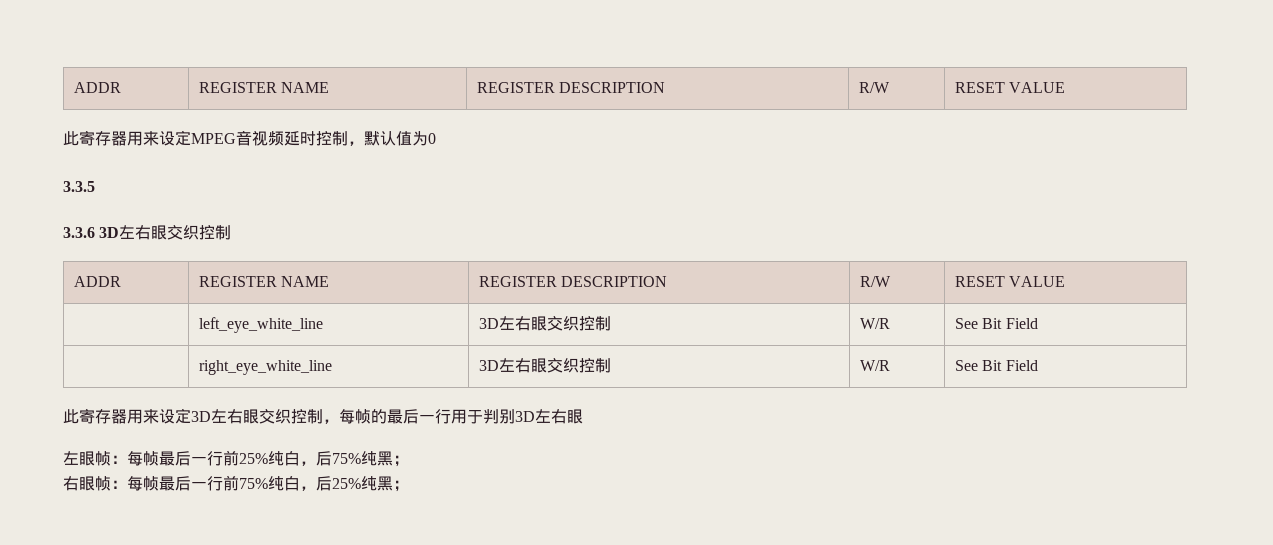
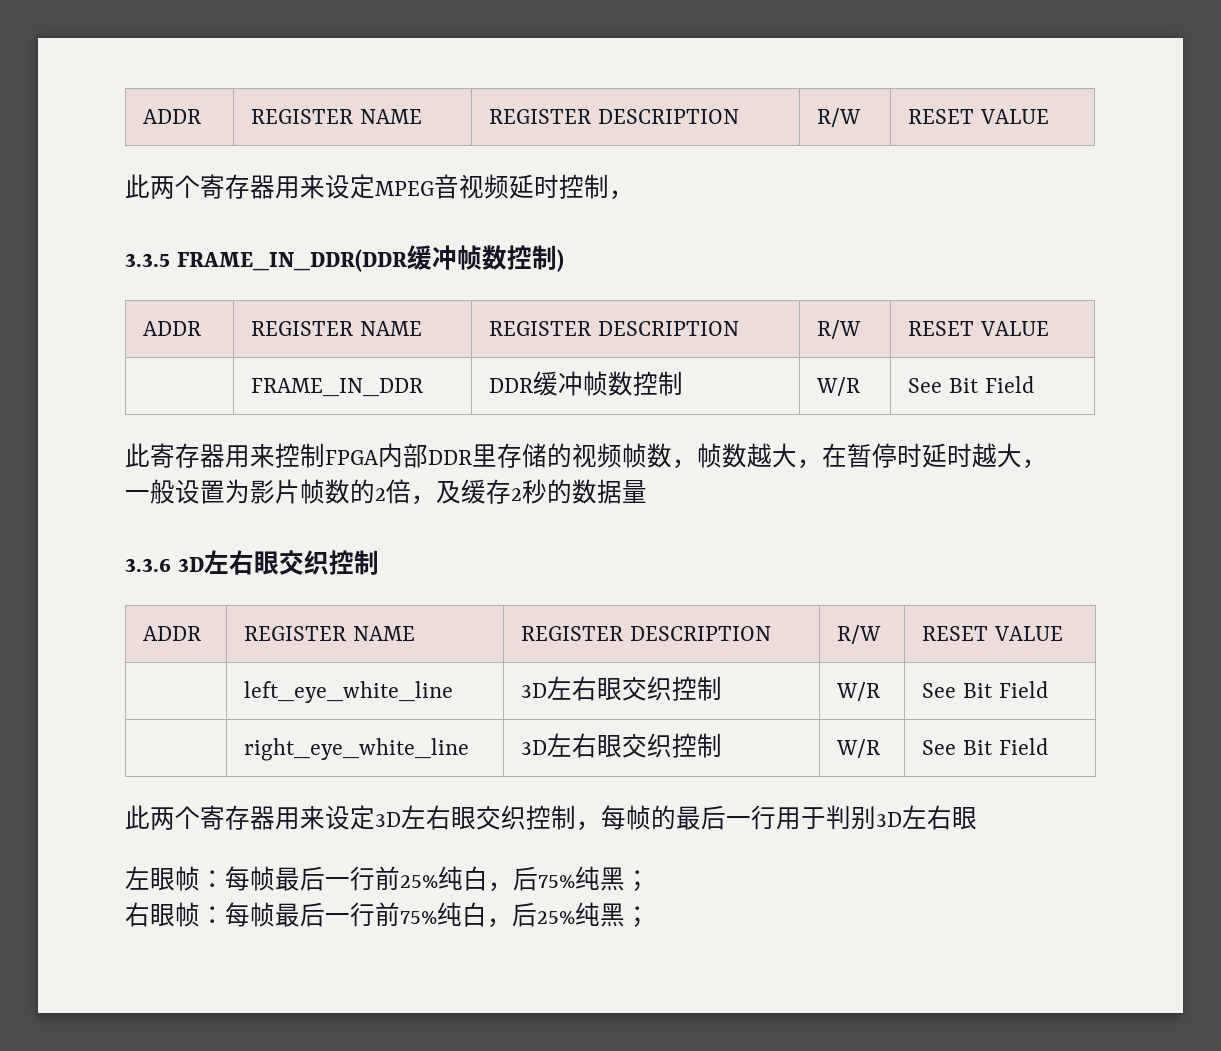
- 此寄存器用来设定MPEG音视频延时控制，默认值为0
- 3.3.5
+ 此两个寄存器用来设定MPEG音视频延时控制，
+ 3.3.5 FRAME_IN_DDR(DDR缓冲帧数控制)
+ ADDR | REGISTER NAME | REGISTER DESCRIPTION | R/W | RESET VALUE
+ | FRAME_IN_DDR | DDR缓冲帧数控制 | W/R | See Bit Field
+ 此寄存器用来控制FPGA内部DDR里存储的视频帧数，帧数越大，在暂停时延时越大，
+ 一般设置为影片帧数的2倍，及缓存2秒的数据量
- 此寄存器用来设定3D左右眼交织控制，每帧的最后一行用于判别3D左右眼
+ 此两个寄存器用来设定3D左右眼交织控制，每帧的最后一行用于判别3D左右眼

